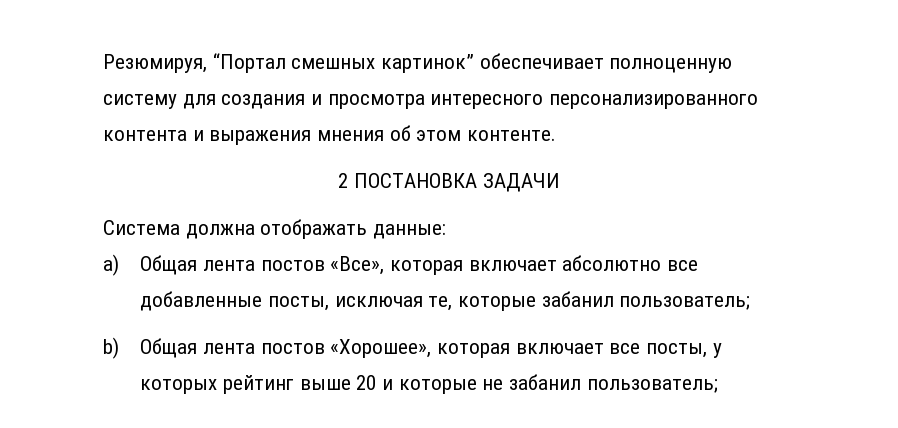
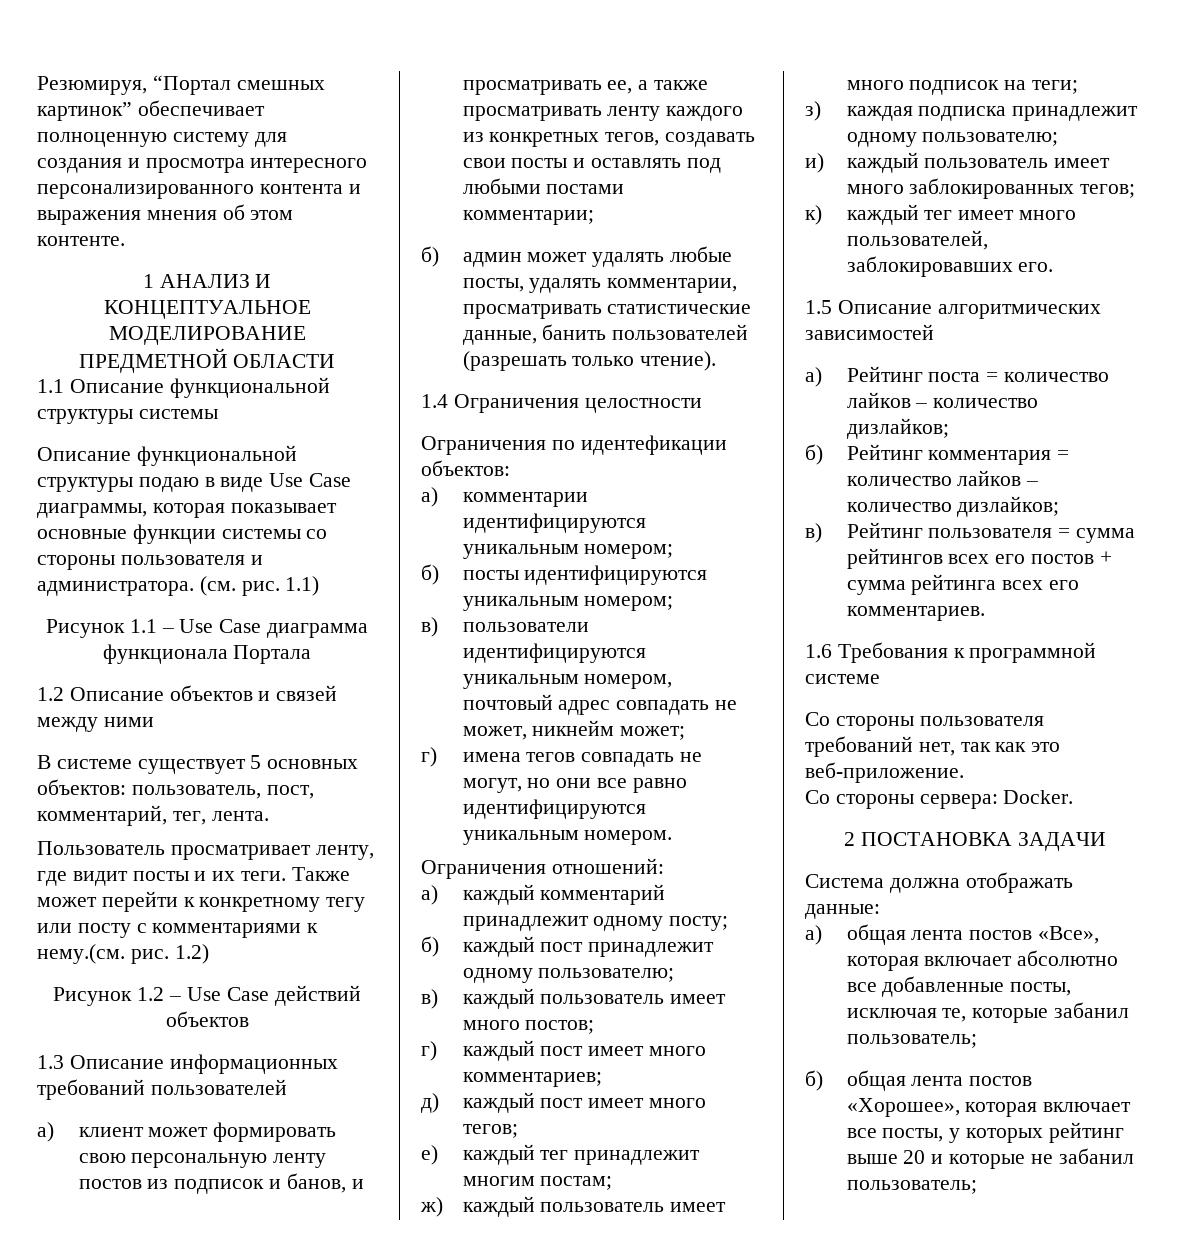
+ 1 АНАЛИЗ И КОНЦЕПТУАЛЬНОЕ МОДЕЛИРОВАНИЕ ПРЕДМЕТНОЙ ОБЛАСТИ
+ 1.1 Описание функциональной структуры системы
+ Описание функциональной структуры подаю в виде Use Case диаграммы, которая показывает основные функции системы со стороны пользователя и администратора. (см. рис. 1.1)
+ Рисунок 1.1 – Use Case диаграмма функционала Портала
+ 1.2 Описание объектов и связей между ними
+ В системе существует 5 основных объектов: пользователь, пост, комментарий, тег, лента.
+ Пользователь просматривает ленту, где видит посты и их теги. Также может перейти к конкретному тегу или посту с комментариями к нему.(см. рис. 1.2)
+ Рисунок 1.2 – Use Case действий объектов
+ 1.3 Описание информационных требований пользователей
+ а) клиент может формировать свою персональную ленту постов из подписок и банов, и просматривать ее, а также просматривать ленту каждого из конкретных тегов, создавать свои посты и оставлять под любыми постами комментарии;
+ б) админ может удалять любые посты, удалять комментарии, просматривать статистические данные, банить пользователей (разрешать только чтение).
+ 1.4 Ограничения целостности
+ Ограничения по идентефикации объектов:
+ а) комментарии идентифицируются уникальным номером;
+ б) посты идентифицируются уникальным номером;
+ в) пользователи идентифицируются уникальным номером, почтовый адрес совпадать не может, никнейм может;
+ г) имена тегов совпадать не могут, но они все равно идентифицируются уникальным номером.
+ Ограничения отношений:
+ а) каждый комментарий принадлежит одному посту;
+ б) каждый пост принадлежит одному пользователю;
+ в) каждый пользователь имеет много постов;
+ г) каждый пост имеет много комментариев;
+ д) каждый пост имеет много тегов;
+ е) каждый тег принадлежит многим постам;
+ ж) каждый пользователь имеет много подписок на теги;
+ з) каждая подписка принадлежит одному пользователю;
+ и) каждый пользователь имеет много заблокированных тегов;
+ к) каждый тег имеет много пользователей, заблокировавших его.
+ 1.5 Описание алгоритмических зависимостей
+ а) Рейтинг поста = количество лайков – количество дизлайков;
+ б) Рейтинг комментария = количество лайков – количество дизлайков;
+ в) Рейтинг пользователя = сумма рейтингов всех его постов + сумма рейтинга всех его комментариев.
+ 1.6 Требования к программной системе
+ Со стороны пользователя требований нет, так как это веб-приложение.
+ Со стороны сервера: Docker.
- а) Общая лента постов «Все», которая включает абсолютно все добавленные посты, исключая те, которые забанил пользователь;
+ а) общая лента постов «Все», которая включает абсолютно все добавленные посты, исключая те, которые забанил пользователь;
- b) Общая лента постов «Хорошее», которая включает все посты, у которых рейтинг выше 20 и которые не забанил пользователь;
+ б) общая лента постов «Хорошее», которая включает все посты, у которых рейтинг выше 20 и которые не забанил пользователь;

